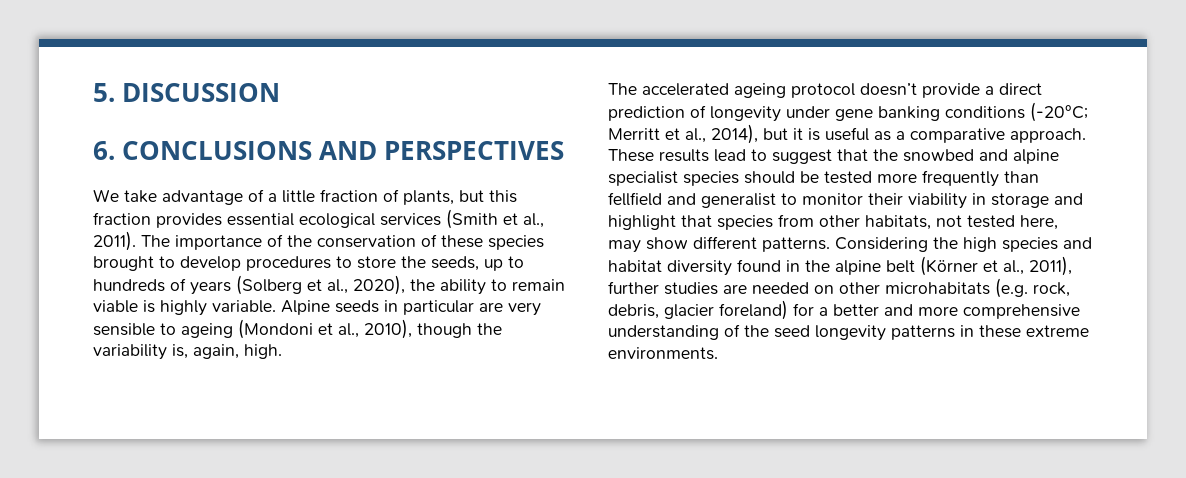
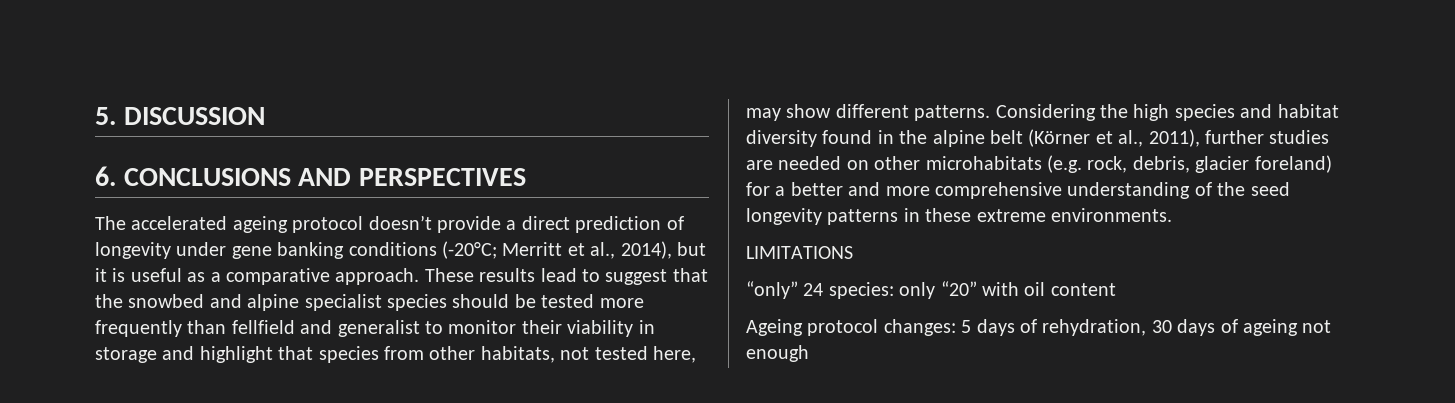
- We take advantage of a little fraction of plants, but this fraction provides essential ecological services (Smith et al., 2011). The importance of the conservation of these species brought to develop procedures to store the seeds, up to hundreds of years (Solberg et al., 2020), the ability to remain viable is highly variable. Alpine seeds in particular are very sensible to ageing (Mondoni et al., 2010), though the variability is, again, high.
+ LIMITATIONS
+ “only” 24 species: only “20” with oil content
+ Ageing protocol changes: 5 days of rehydration, 30 days of ageing not enough

